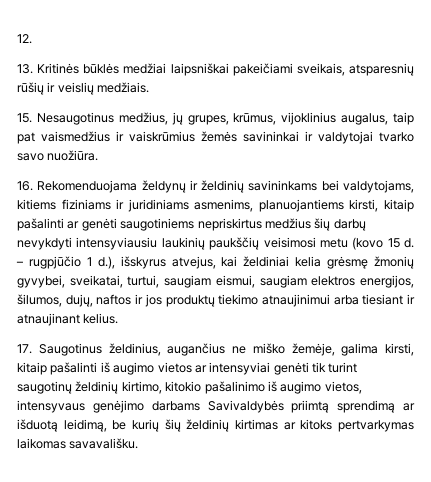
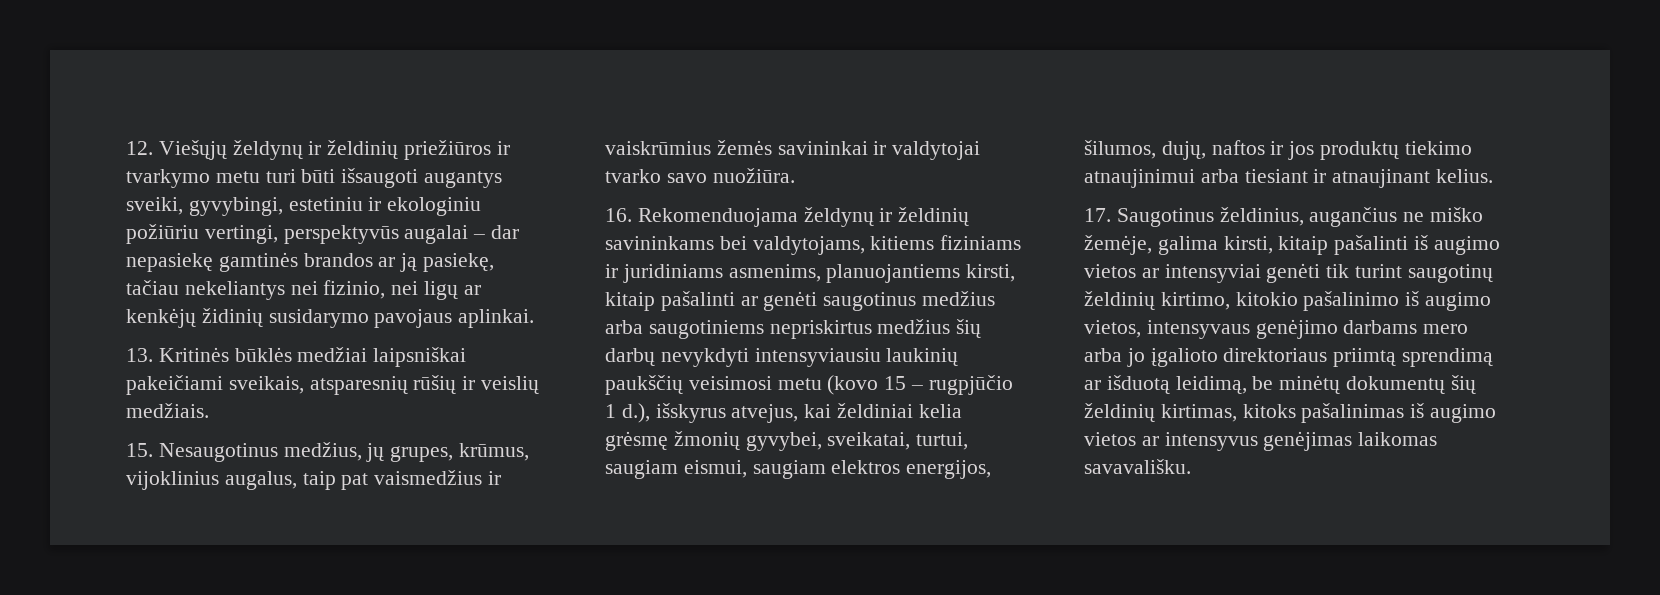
- 12.
+ 12. Viešųjų želdynų ir želdinių priežiūros ir tvarkymo metu turi būti išsaugoti augantys sveiki, gyvybingi, estetiniu ir ekologiniu požiūriu vertingi, perspektyvūs augalai – dar nepasiekę gamtinės brandos ar ją pasiekę, tačiau nekeliantys nei fizinio, nei ligų ar kenkėjų židinių susidarymo pavojaus aplinkai.
- 16. Rekomenduojama želdynų ir želdinių savininkams bei valdytojams, kitiems fiziniams ir juridiniams asmenims, planuojantiems kirsti, kitaip pašalinti ar genėti saugotiniems nepriskirtus medžius šių darbų nevykdyti intensyviausiu laukinių paukščių veisimosi metu (kovo 15 d. – rugpjūčio 1 d.), išskyrus atvejus, kai želdiniai kelia grėsmę žmonių gyvybei, sveikatai, turtui, saugiam eismui, saugiam elektros energijos, šilumos, dujų, naftos ir jos produktų tiekimo atnaujinimui arba tiesiant ir atnaujinant kelius.
+ 16. Rekomenduojama želdynų ir želdinių savininkams bei valdytojams, kitiems fiziniams ir juridiniams asmenims, planuojantiems kirsti, kitaip pašalinti ar genėti saugotinus medžius arba saugotiniems nepriskirtus medžius šių darbų nevykdyti intensyviausiu laukinių paukščių veisimosi metu (kovo 15 – rugpjūčio 1 d.), išskyrus atvejus, kai želdiniai kelia grėsmę žmonių gyvybei, sveikatai, turtui, saugiam eismui, saugiam elektros energijos, šilumos, dujų, naftos ir jos produktų tiekimo atnaujinimui arba tiesiant ir atnaujinant kelius.
- 17. Saugotinus želdinius, augančius ne miško žemėje, galima kirsti, kitaip pašalinti iš augimo vietos ar intensyviai genėti tik turint saugotinų želdinių kirtimo, kitokio pašalinimo iš augimo vietos, intensyvaus genėjimo darbams Savivaldybės priimtą sprendimą ar išduotą leidimą, be kurių šių želdinių kirtimas ar kitoks pertvarkymas laikomas savavališku.
+ 17. Saugotinus želdinius, augančius ne miško žemėje, galima kirsti, kitaip pašalinti iš augimo vietos ar intensyviai genėti tik turint saugotinų želdinių kirtimo, kitokio pašalinimo iš augimo vietos, intensyvaus genėjimo darbams mero arba jo įgalioto direktoriaus priimtą sprendimą ar išduotą leidimą, be minėtų dokumentų šių želdinių kirtimas, kitoks pašalinimas iš augimo vietos ar intensyvus genėjimas laikomas savavališku.

